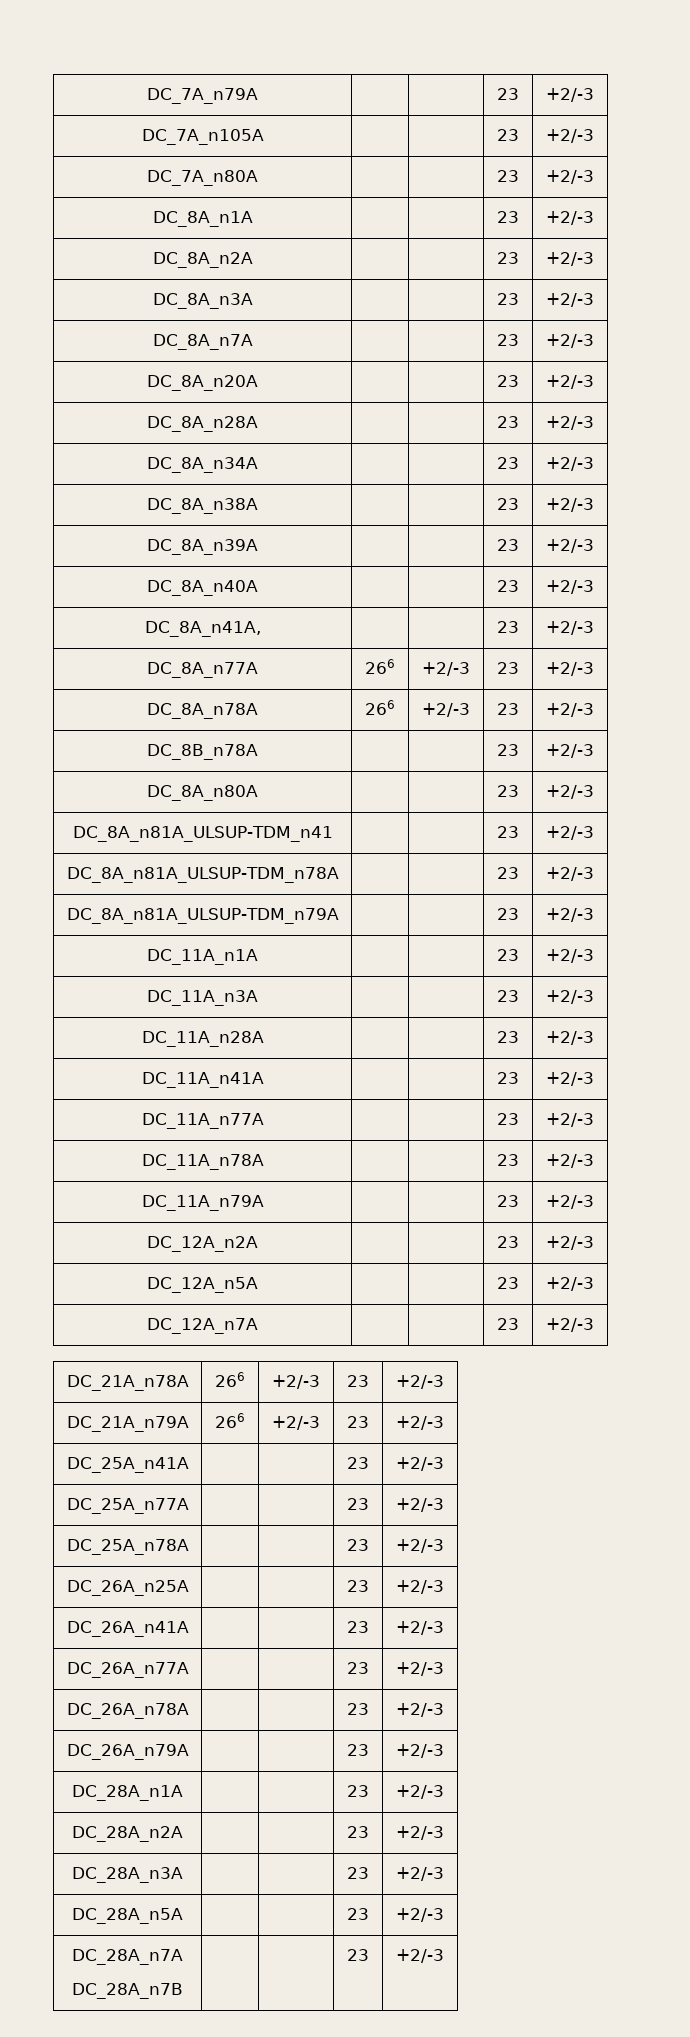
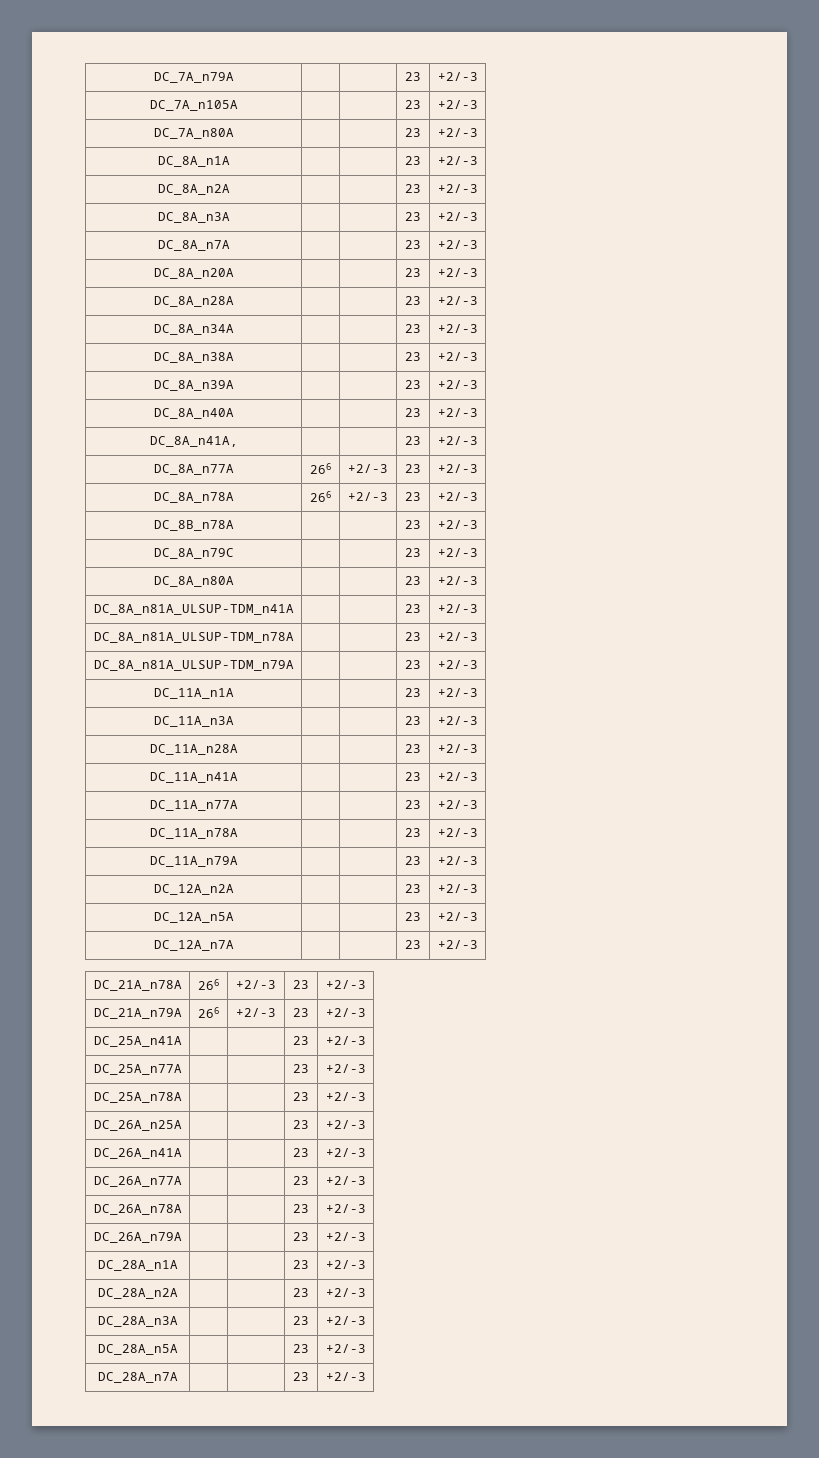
+ DC_8A_n79C | | | 23 | +2/-3
- DC_8A_n81A_ULSUP-TDM_n41 | | | 23 | +2/-3
+ DC_8A_n81A_ULSUP-TDM_n41A | | | 23 | +2/-3
- DC_28A_n7A
- DC_28A_n7B | | | 23 | +2/-3
+ DC_28A_n7A | | | 23 | +2/-3

